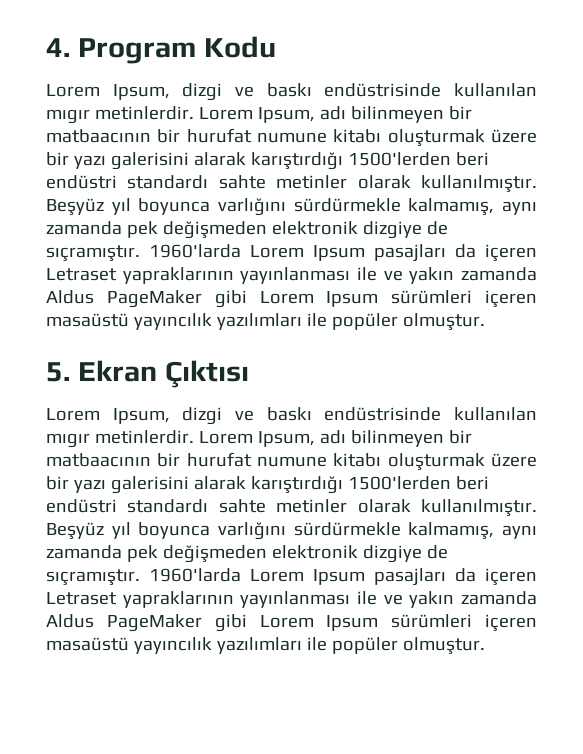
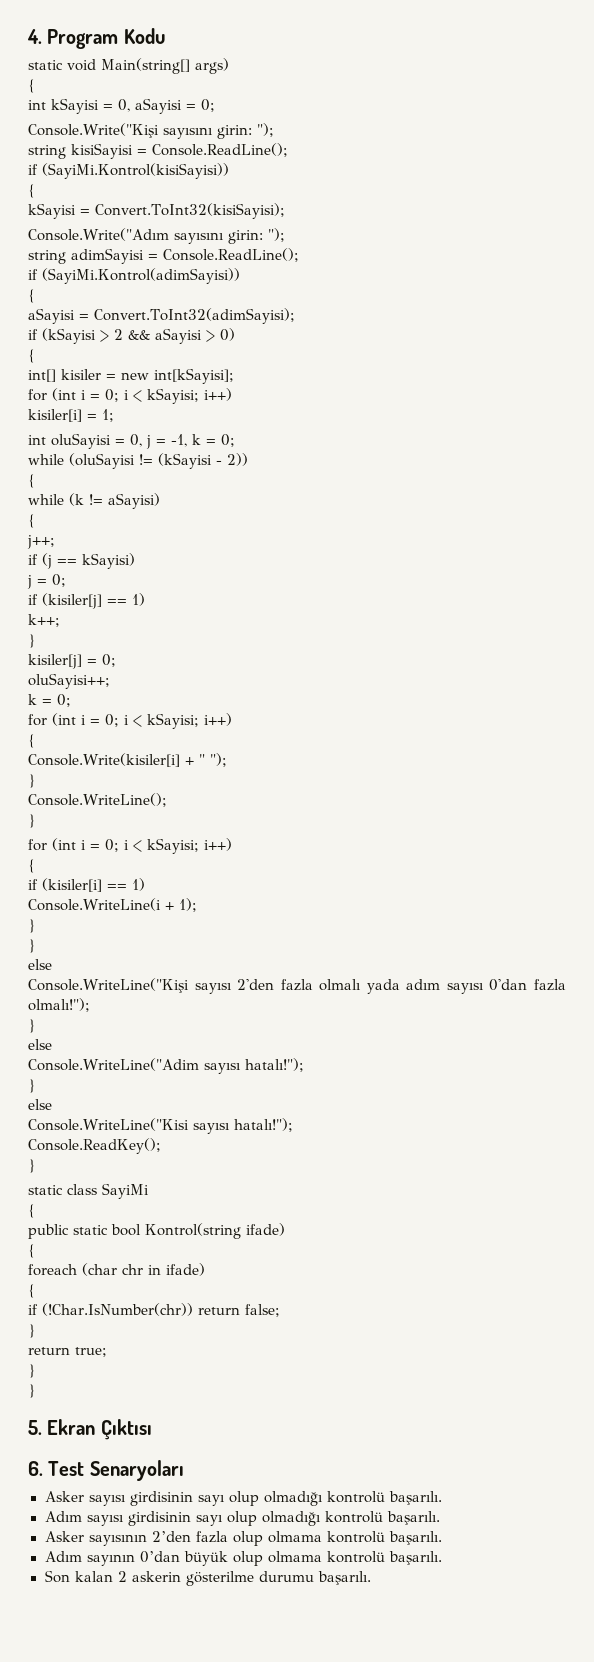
  4. Program Kodu
- Lorem Ipsum, dizgi ve baskı endüstrisinde kullanılan mıgır metinlerdir. Lorem Ipsum, adı bilinmeyen bir matbaacının bir hurufat numune kitabı oluşturmak üzere bir yazı galerisini alarak karıştırdığı 1500'lerden beri endüstri standardı sahte metinler olarak kullanılmıştır. Beşyüz yıl boyunca varlığını sürdürmekle kalmamış, aynı zamanda pek değişmeden elektronik dizgiye de sıçramıştır. 1960'larda Lorem Ipsum pasajları da içeren Letraset yapraklarının yayınlanması ile ve yakın zamanda Aldus PageMaker gibi Lorem Ipsum sürümleri içeren masaüstü yayıncılık yazılımları ile popüler olmuştur.
+ static void Main(string[] args)
+ {
+ int kSayisi = 0, aSayisi = 0;
+ Console.Write("Kişi sayısını girin: ");
+ string kisiSayisi = Console.ReadLine();
+ if (SayiMi.Kontrol(kisiSayisi))
+ {
+ kSayisi = Convert.ToInt32(kisiSayisi);
+ Console.Write("Adım sayısını girin: ");
+ string adimSayisi = Console.ReadLine();
+ if (SayiMi.Kontrol(adimSayisi))
+ {
+ aSayisi = Convert.ToInt32(adimSayisi);
+ if (kSayisi > 2 && aSayisi > 0)
+ {
+ int[] kisiler = new int[kSayisi];
+ for (int i = 0; i < kSayisi; i++)
+ kisiler[i] = 1;
+ int oluSayisi = 0, j = -1, k = 0;
+ while (oluSayisi != (kSayisi - 2))
+ {
+ while (k != aSayisi)
+ {
+ j++;
+ if (j == kSayisi)
+ j = 0;
+ if (kisiler[j] == 1)
+ k++;
+ }
+ kisiler[j] = 0;
+ oluSayisi++;
+ k = 0;
+ for (int i = 0; i < kSayisi; i++)
+ {
+ Console.Write(kisiler[i] + " ");
+ }
+ Console.WriteLine();
+ }
+ for (int i = 0; i < kSayisi; i++)
+ {
+ if (kisiler[i] == 1)
+ Console.WriteLine(i + 1);
+ }
+ }
+ else
+ Console.WriteLine("Kişi sayısı 2'den fazla olmalı yada adım sayısı 0'dan fazla olmalı!");
+ }
+ else
+ Console.WriteLine("Adim sayısı hatalı!");
+ }
+ else
+ Console.WriteLine("Kisi sayısı hatalı!");
+ Console.ReadKey();
+ }
+ static class SayiMi
+ {
+ public static bool Kontrol(string ifade)
+ {
+ foreach (char chr in ifade)
+ {
+ if (!Char.IsNumber(chr)) return false;
+ }
+ return true;
+ }
+ }
  5. Ekran Çıktısı
- Lorem Ipsum, dizgi ve baskı endüstrisinde kullanılan mıgır metinlerdir. Lorem Ipsum, adı bilinmeyen bir matbaacının bir hurufat numune kitabı oluşturmak üzere bir yazı galerisini alarak karıştırdığı 1500'lerden beri endüstri standardı sahte metinler olarak kullanılmıştır. Beşyüz yıl boyunca varlığını sürdürmekle kalmamış, aynı zamanda pek değişmeden elektronik dizgiye de sıçramıştır. 1960'larda Lorem Ipsum pasajları da içeren Letraset yapraklarının yayınlanması ile ve yakın zamanda Aldus PageMaker gibi Lorem Ipsum sürümleri içeren masaüstü yayıncılık yazılımları ile popüler olmuştur.
+ 6. Test Senaryoları
+ Asker sayısı girdisinin sayı olup olmadığı kontrolü başarılı.
+ Adım sayısı girdisinin sayı olup olmadığı kontrolü başarılı.
+ Asker sayısının 2’den fazla olup olmama kontrolü başarılı.
+ Adım sayının 0’dan büyük olup olmama kontrolü başarılı.
+ Son kalan 2 askerin gösterilme durumu başarılı.

